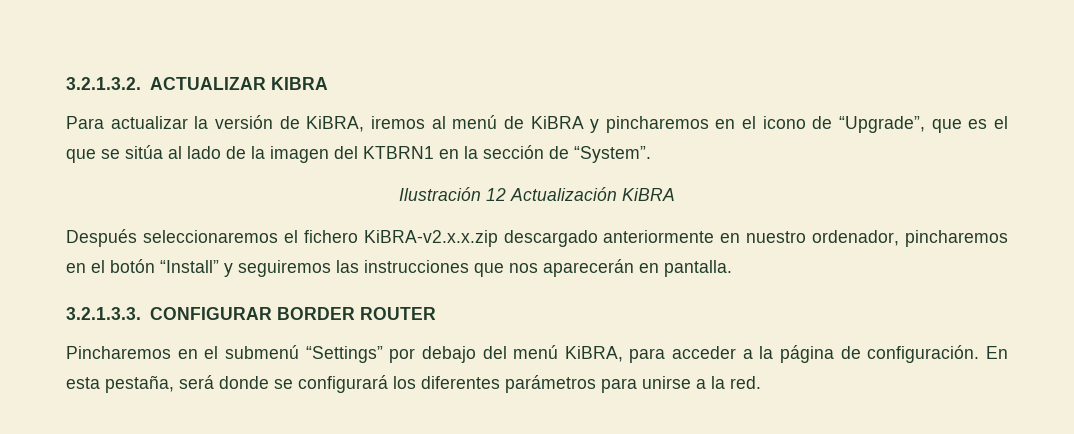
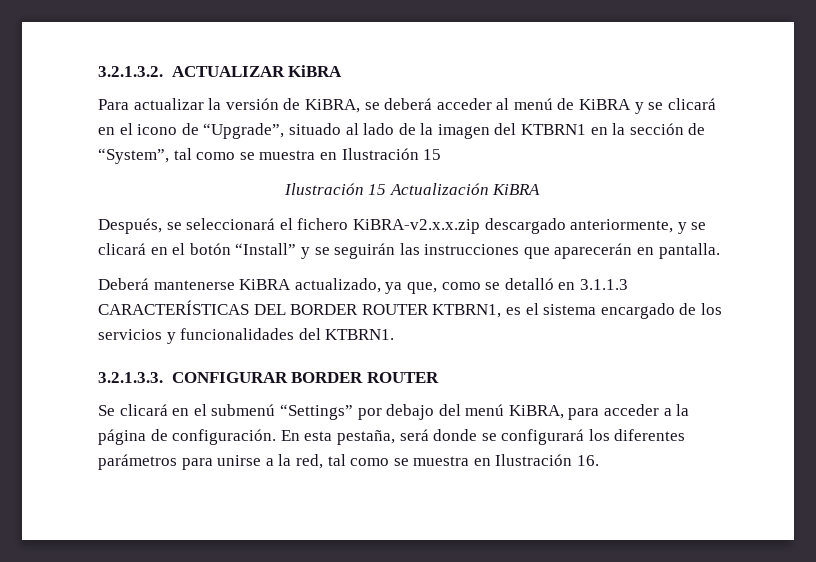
- 3.2.1.3.2. ACTUALIZAR KIBRA
+ 3.2.1.3.2. ACTUALIZAR KiBRA
- Para actualizar la versión de KiBRA, iremos al menú de KiBRA y pincharemos en el icono de “Upgrade”, que es el que se sitúa al lado de la imagen del KTBRN1 en la sección de “System”.
- Ilustración 12 Actualización KiBRA
+ Para actualizar la versión de KiBRA, se deberá acceder al menú de KiBRA y se clicará en el icono de “Upgrade”, situado al lado de la imagen del KTBRN1 en la sección de “System”, tal como se muestra en Ilustración 15
+ Ilustración 15 Actualización KiBRA
- Después seleccionaremos el fichero KiBRA-v2.x.x.zip descargado anteriormente en nuestro ordenador, pincharemos en el botón “Install” y seguiremos las instrucciones que nos aparecerán en pantalla.
+ Después, se seleccionará el fichero KiBRA-v2.x.x.zip descargado anteriormente, y se clicará en el botón “Install” y se seguirán las instrucciones que aparecerán en pantalla.
+ Deberá mantenerse KiBRA actualizado, ya que, como se detalló en 3.1.1.3 CARACTERÍSTICAS DEL BORDER ROUTER KTBRN1, es el sistema encargado de los servicios y funcionalidades del KTBRN1.
- Pincharemos en el submenú “Settings” por debajo del menú KiBRA, para acceder a la página de configuración.
+ Se clicará en el submenú “Settings” por debajo del menú KiBRA, para acceder a la página de configuración.
- En esta pestaña, será donde se configurará los diferentes parámetros para unirse a la red.
+ En esta pestaña, será donde se configurará los diferentes parámetros para unirse a la red, tal como se muestra en Ilustración 16.

